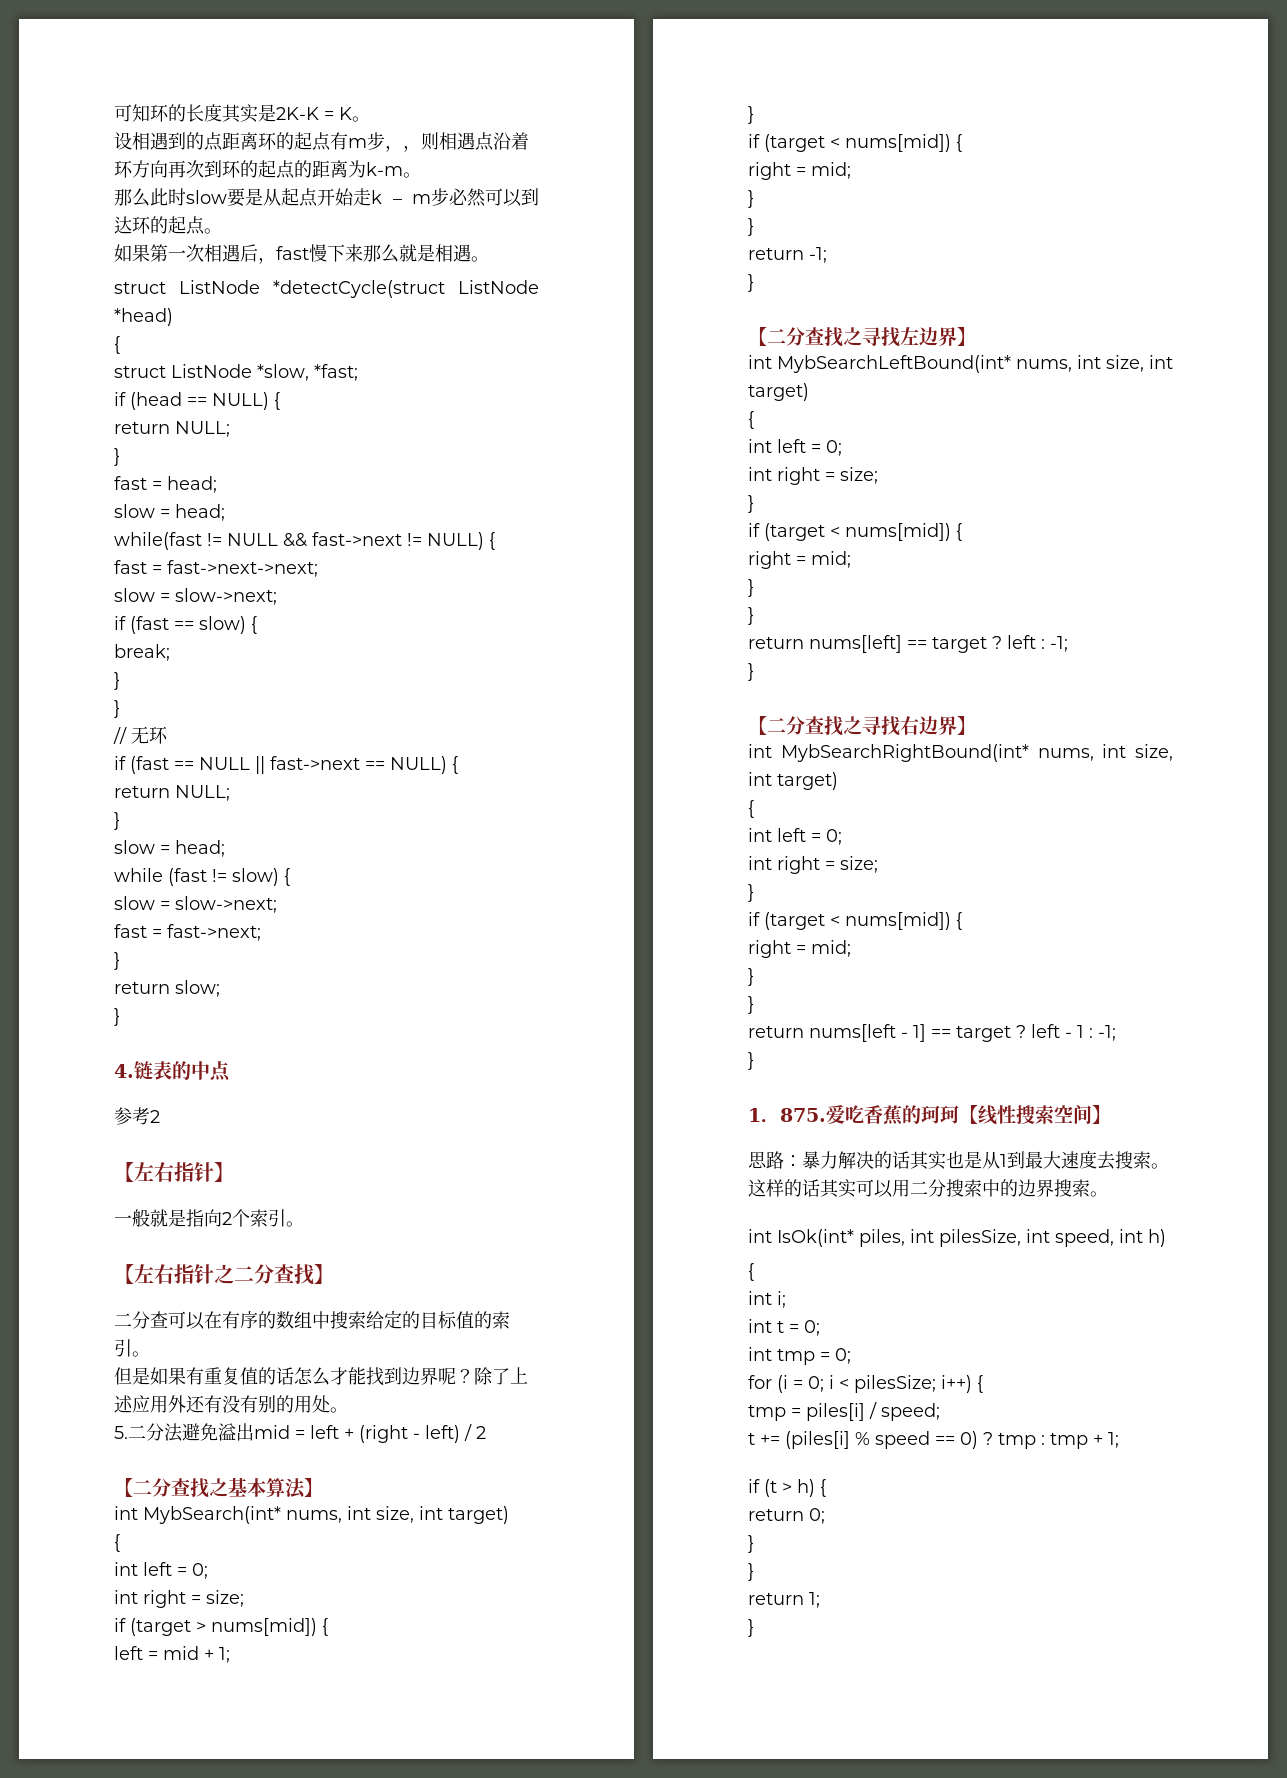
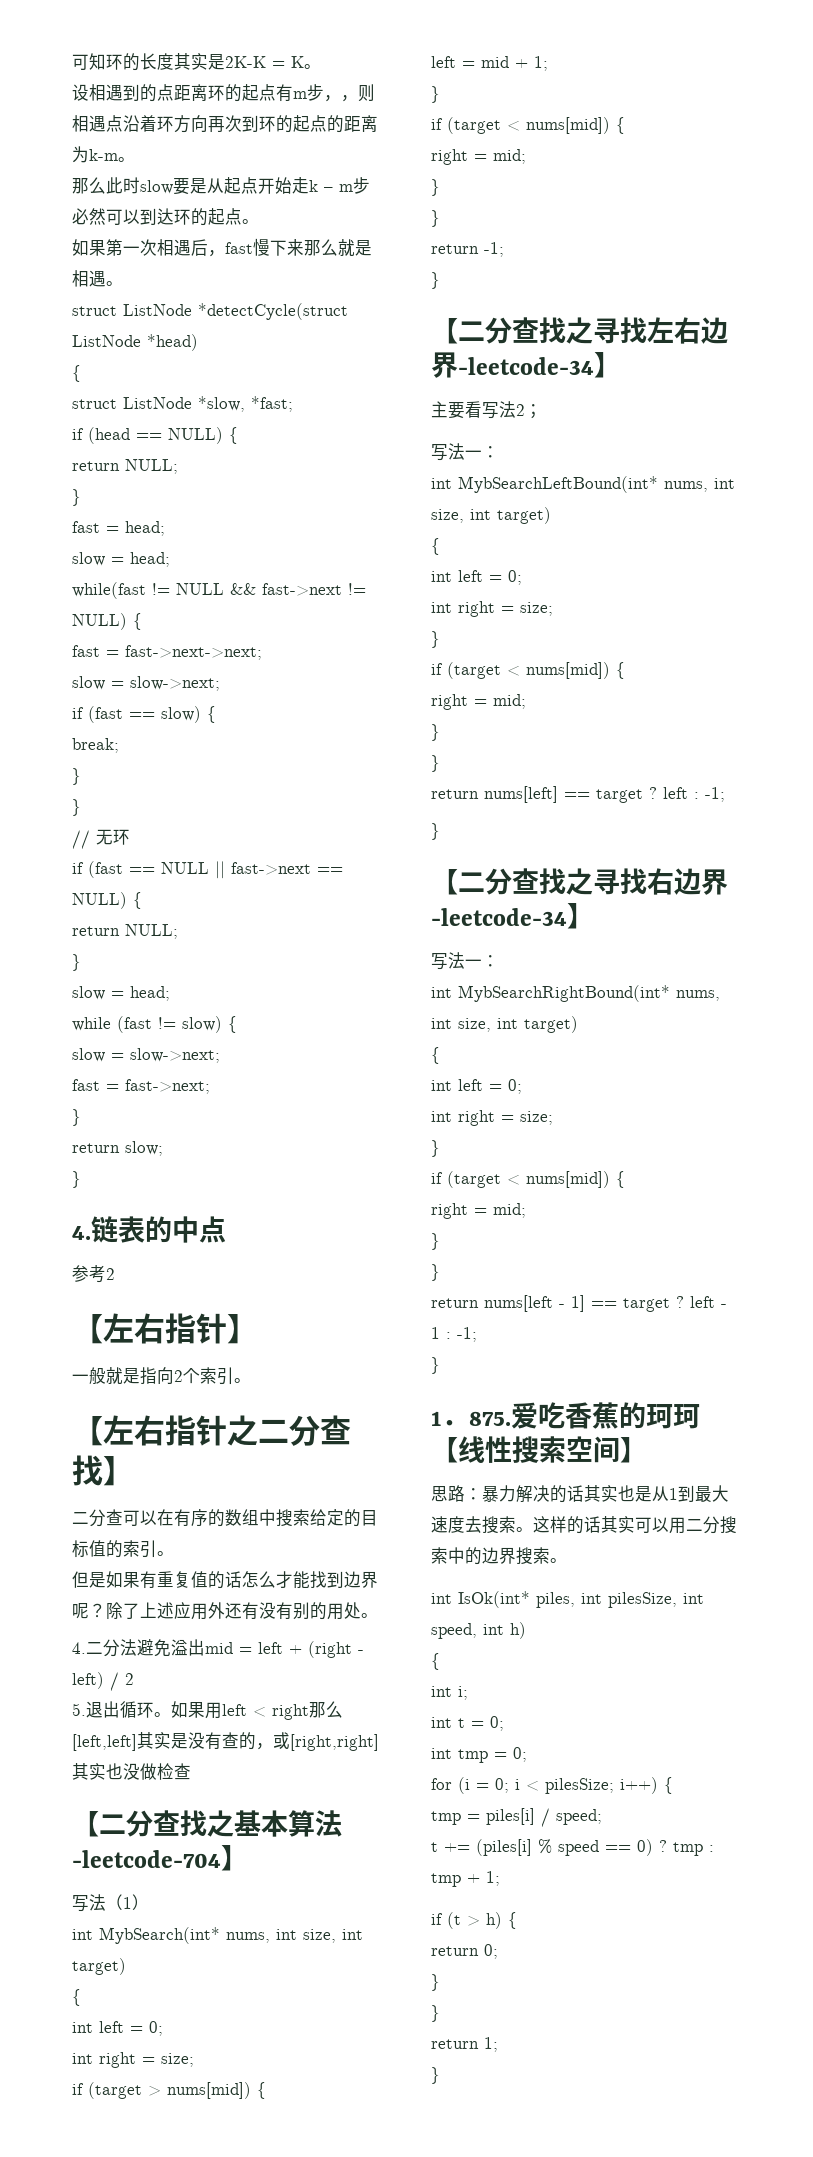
- 5.二分法避免溢出mid = left + (right - left) / 2
+ 4.二分法避免溢出mid = left + (right - left) / 2
+ 5.退出循环。如果用left < right那么[left,left]其实是没有查的，或[right,right]其实也没做检查
- 【二分查找之基本算法】
+ 【二分查找之基本算法-leetcode-704】
+ 写法（1）
- 【二分查找之寻找左边界】
+ 【二分查找之寻找左右边界-leetcode-34】
+ 主要看写法2；
+ 写法一：
- 【二分查找之寻找右边界】
+ 【二分查找之寻找右边界-leetcode-34】
+ 写法一：

